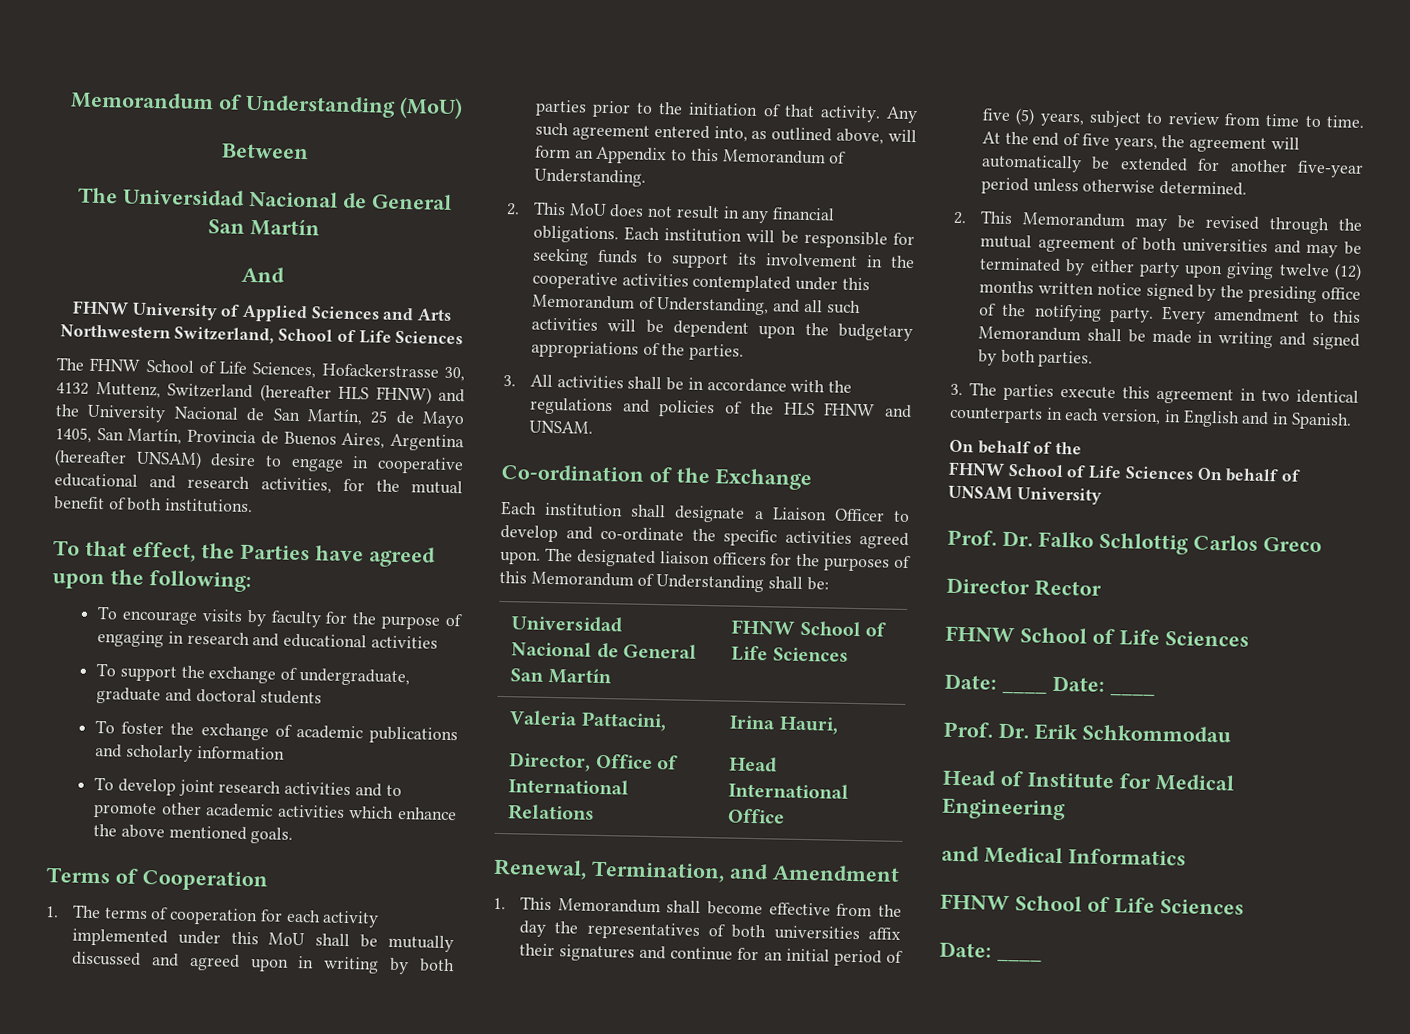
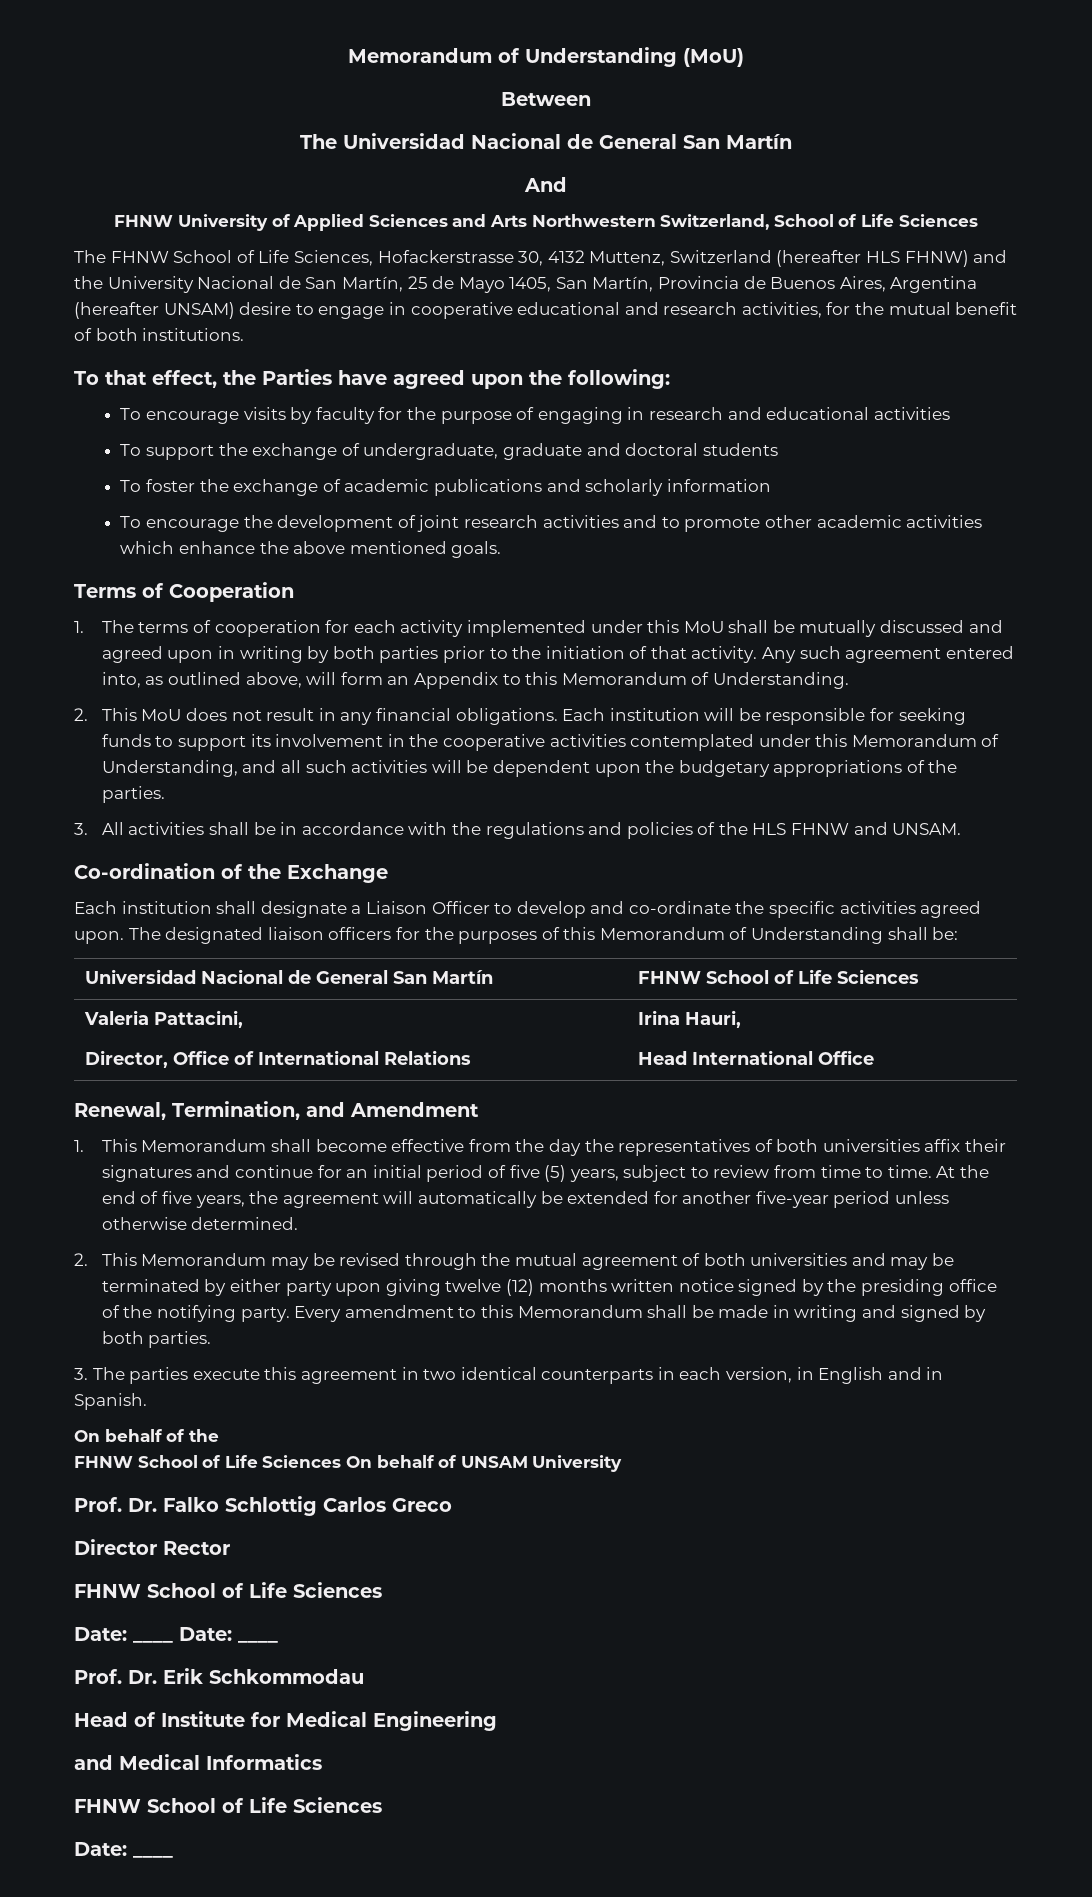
- To develop joint research activities and to promote other academic activities which enhance the above mentioned goals.
+ To encourage the development of joint research activities and to promote other academic activities which enhance the above mentioned goals.

